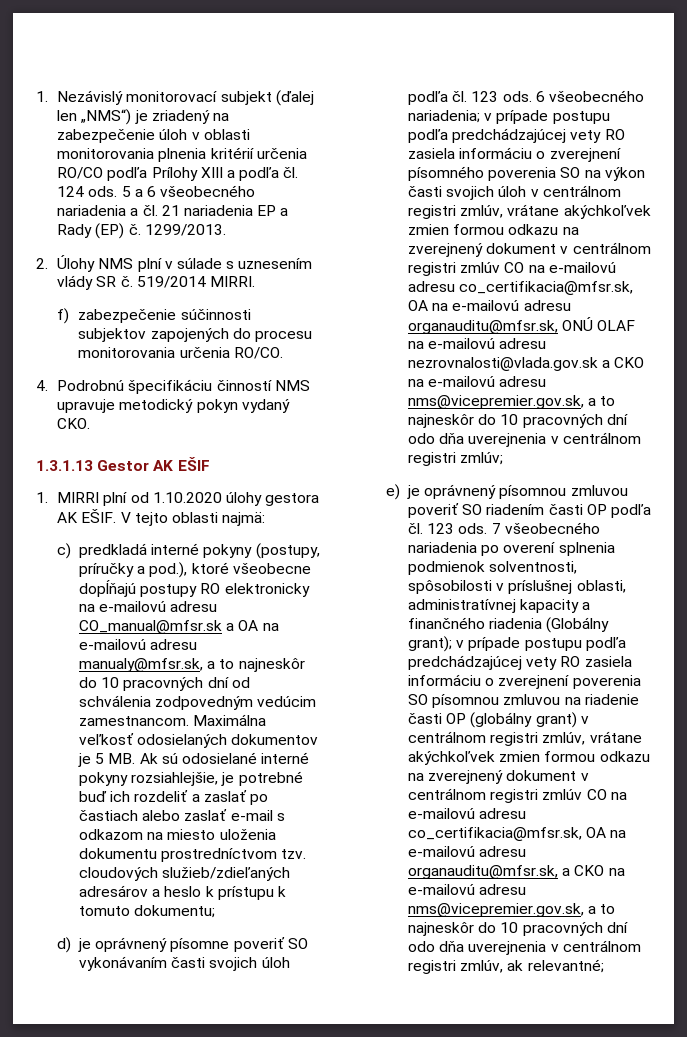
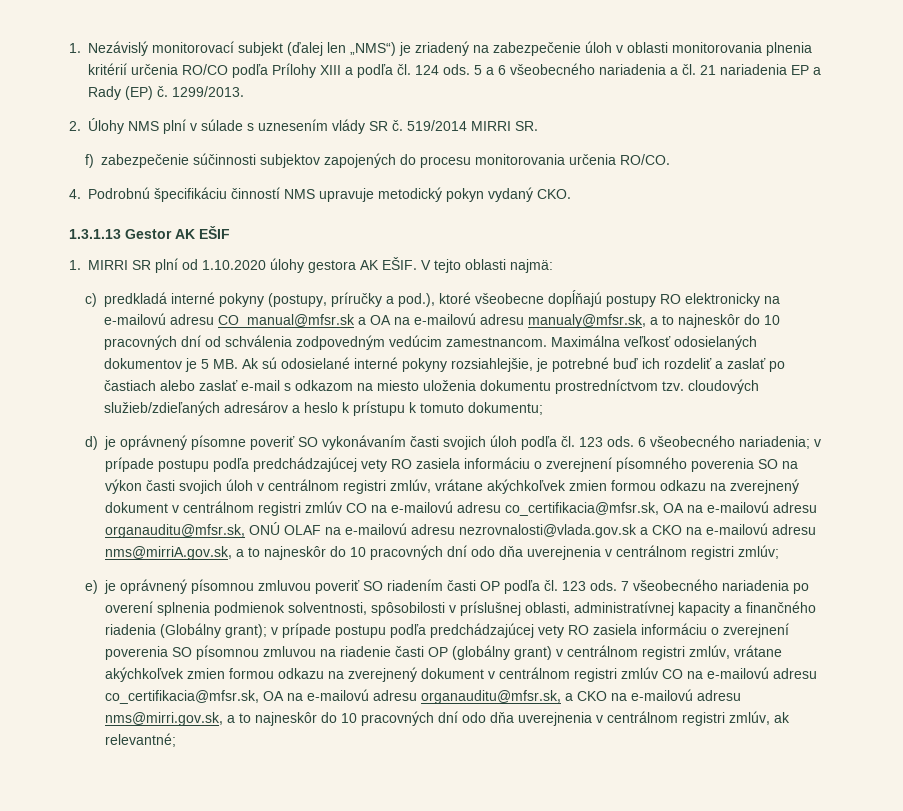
- 519/2014 MIRRI.
+ 519/2014 MIRRI SR.
- 1. MIRRI plní od 1.10.2020 úlohy gestora AK EŠIF.
+ 1. MIRRI SR plní od 1.10.2020 úlohy gestora AK EŠIF.
- v prípade postupu podľa predchádzajúcej vety RO zasiela informáciu o zverejnení písomného poverenia SO na výkon časti svojich úloh v centrálnom registri zmlúv, vrátane akýchkoľvek zmien formou odkazu na zverejnený dokument v centrálnom registri zmlúv CO na e-mailovú adresu co_certifikacia@mfsr.sk, OA na e-mailovú adresu organauditu@mfsr.sk, ONÚ OLAF na e-mailovú adresu nezrovnalosti@vlada.gov.sk a CKO na e-mailovú adresu nms@vicepremier.gov.sk, a to najneskôr do 10 pracovných dní odo dňa uverejnenia v centrálnom registri zmlúv;
+ v prípade postupu podľa predchádzajúcej vety RO zasiela informáciu o zverejnení písomného poverenia SO na výkon časti svojich úloh v centrálnom registri zmlúv, vrátane akýchkoľvek zmien formou odkazu na zverejnený dokument v centrálnom registri zmlúv CO na e-mailovú adresu co_certifikacia@mfsr.sk, OA na e-mailovú adresu organauditu@mfsr.sk, ONÚ OLAF na e-mailovú adresu nezrovnalosti@vlada.gov.sk a CKO na e-mailovú adresu nms@mirriA.gov.sk, a to najneskôr do 10 pracovných dní odo dňa uverejnenia v centrálnom registri zmlúv;
- v prípade postupu podľa predchádzajúcej vety RO zasiela informáciu o zverejnení poverenia SO písomnou zmluvou na riadenie časti OP (globálny grant) v centrálnom registri zmlúv, vrátane akýchkoľvek zmien formou odkazu na zverejnený dokument v centrálnom registri zmlúv CO na e-mailovú adresu co_certifikacia@mfsr.sk, OA na e-mailovú adresu organauditu@mfsr.sk, a CKO na e-mailovú adresu nms@vicepremier.gov.sk, a to najneskôr do 10 pracovných dní odo dňa uverejnenia v centrálnom registri zmlúv, ak relevantné;
+ v prípade postupu podľa predchádzajúcej vety RO zasiela informáciu o zverejnení poverenia SO písomnou zmluvou na riadenie časti OP (globálny grant) v centrálnom registri zmlúv, vrátane akýchkoľvek zmien formou odkazu na zverejnený dokument v centrálnom registri zmlúv CO na e-mailovú adresu co_certifikacia@mfsr.sk, OA na e-mailovú adresu organauditu@mfsr.sk, a CKO na e-mailovú adresu nms@mirri.gov.sk, a to najneskôr do 10 pracovných dní odo dňa uverejnenia v centrálnom registri zmlúv, ak relevantné;

